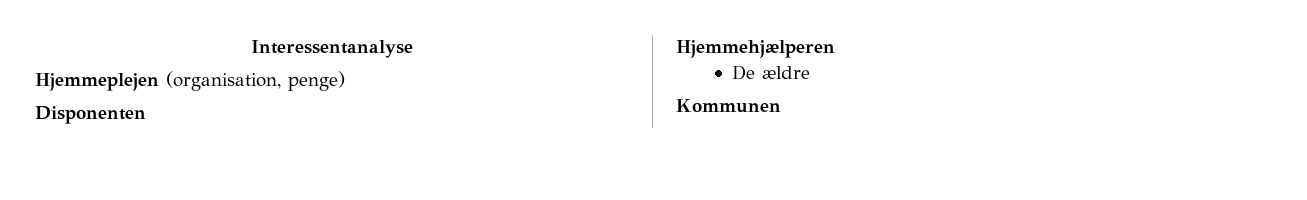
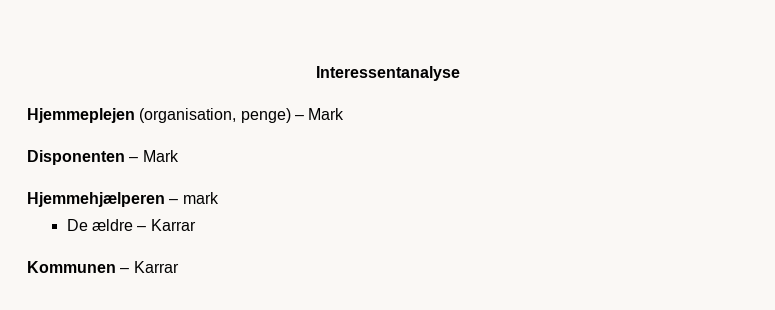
- Hjemmeplejen (organisation, penge)
+ Hjemmeplejen (organisation, penge) – Mark
- Disponenten
+ Disponenten – Mark
- Hjemmehjælperen
+ Hjemmehjælperen – mark
- De ældre
+ De ældre – Karrar
- Kommunen
+ Kommunen – Karrar

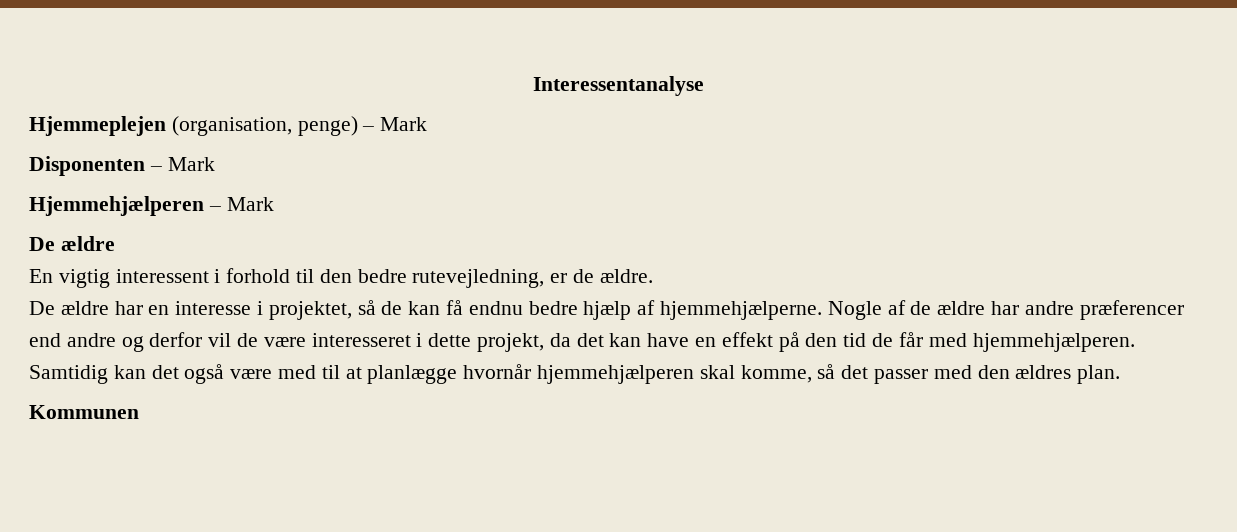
- Hjemmehjælperen – mark
- De ældre – Karrar
+ Hjemmehjælperen – Mark
+ De ældre
+ En vigtig interessent i forhold til den bedre rutevejledning, er de ældre.
+ De ældre har en interesse i projektet, så de kan få endnu bedre hjælp af hjemmehjælperne. Nogle af de ældre har andre præferencer end andre og derfor vil de være interesseret i dette projekt, da det kan have en effekt på den tid de får med hjemmehjælperen. Samtidig kan det også være med til at planlægge hvornår hjemmehjælperen skal komme, så det passer med den ældres plan.
- Kommunen – Karrar
+ Kommunen

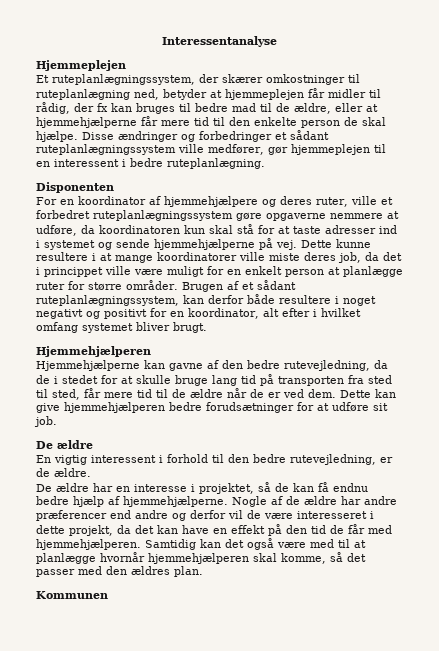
- Hjemmeplejen (organisation, penge) – Mark
- Disponenten – Mark
- Hjemmehjælperen – Mark
+ Hjemmeplejen
+ Et ruteplanlægningssystem, der skærer omkostninger til ruteplanlægning ned, betyder at hjemmeplejen får midler til rådig, der fx kan bruges til bedre mad til de ældre, eller at hjemmehjælperne får mere tid til den enkelte person de skal hjælpe. Disse ændringer og forbedringer et sådant ruteplanlægningssystem ville medfører, gør hjemmeplejen til en interessent i bedre ruteplanlægning.
+ Disponenten
+ For en koordinator af hjemmehjælpere og deres ruter, ville et forbedret ruteplanlægningssystem gøre opgaverne nemmere at udføre, da koordinatoren kun skal stå for at taste adresser ind i systemet og sende hjemmehjælperne på vej. Dette kunne resultere i at mange koordinatorer ville miste deres job, da det i princippet ville være muligt for en enkelt person at planlægge ruter for større områder. Brugen af et sådant ruteplanlægningssystem, kan derfor både resultere i noget negativt og positivt for en koordinator, alt efter i hvilket omfang systemet bliver brugt.
+ Hjemmehjælperen
+ Hjemmehjælperne kan gavne af den bedre rutevejledning, da de i stedet for at skulle bruge lang tid på transporten fra sted til sted, får mere tid til de ældre når de er ved dem. Dette kan give hjemmehjælperen bedre forudsætninger for at udføre sit job.

